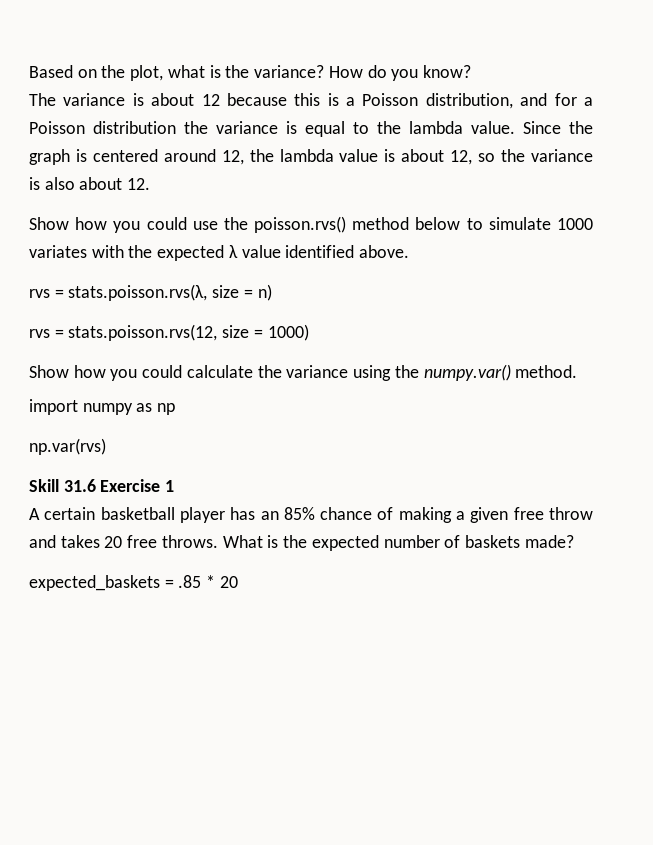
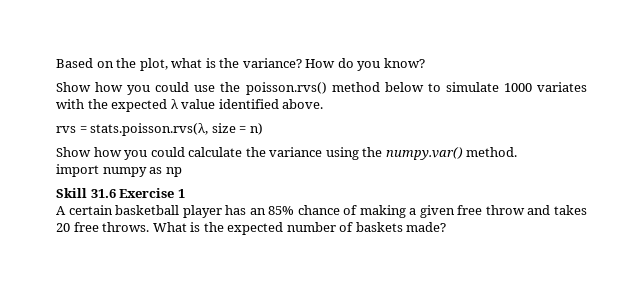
- The variance is about 12 because this is a Poisson distribution, and for a Poisson distribution the variance is equal to the lambda value. Since the graph is centered around 12, the lambda value is about 12, so the variance is also about 12.
- rvs = stats.poisson.rvs(12, size = 1000)
- np.var(rvs)
- expected_baskets = .85 * 20

